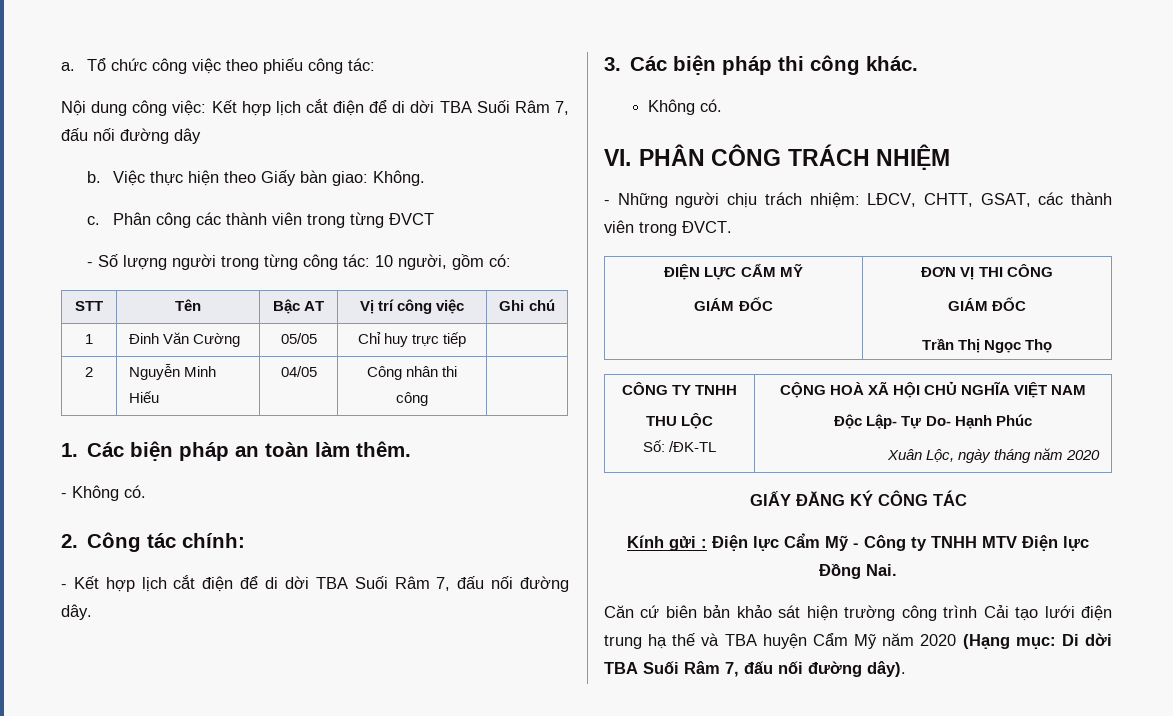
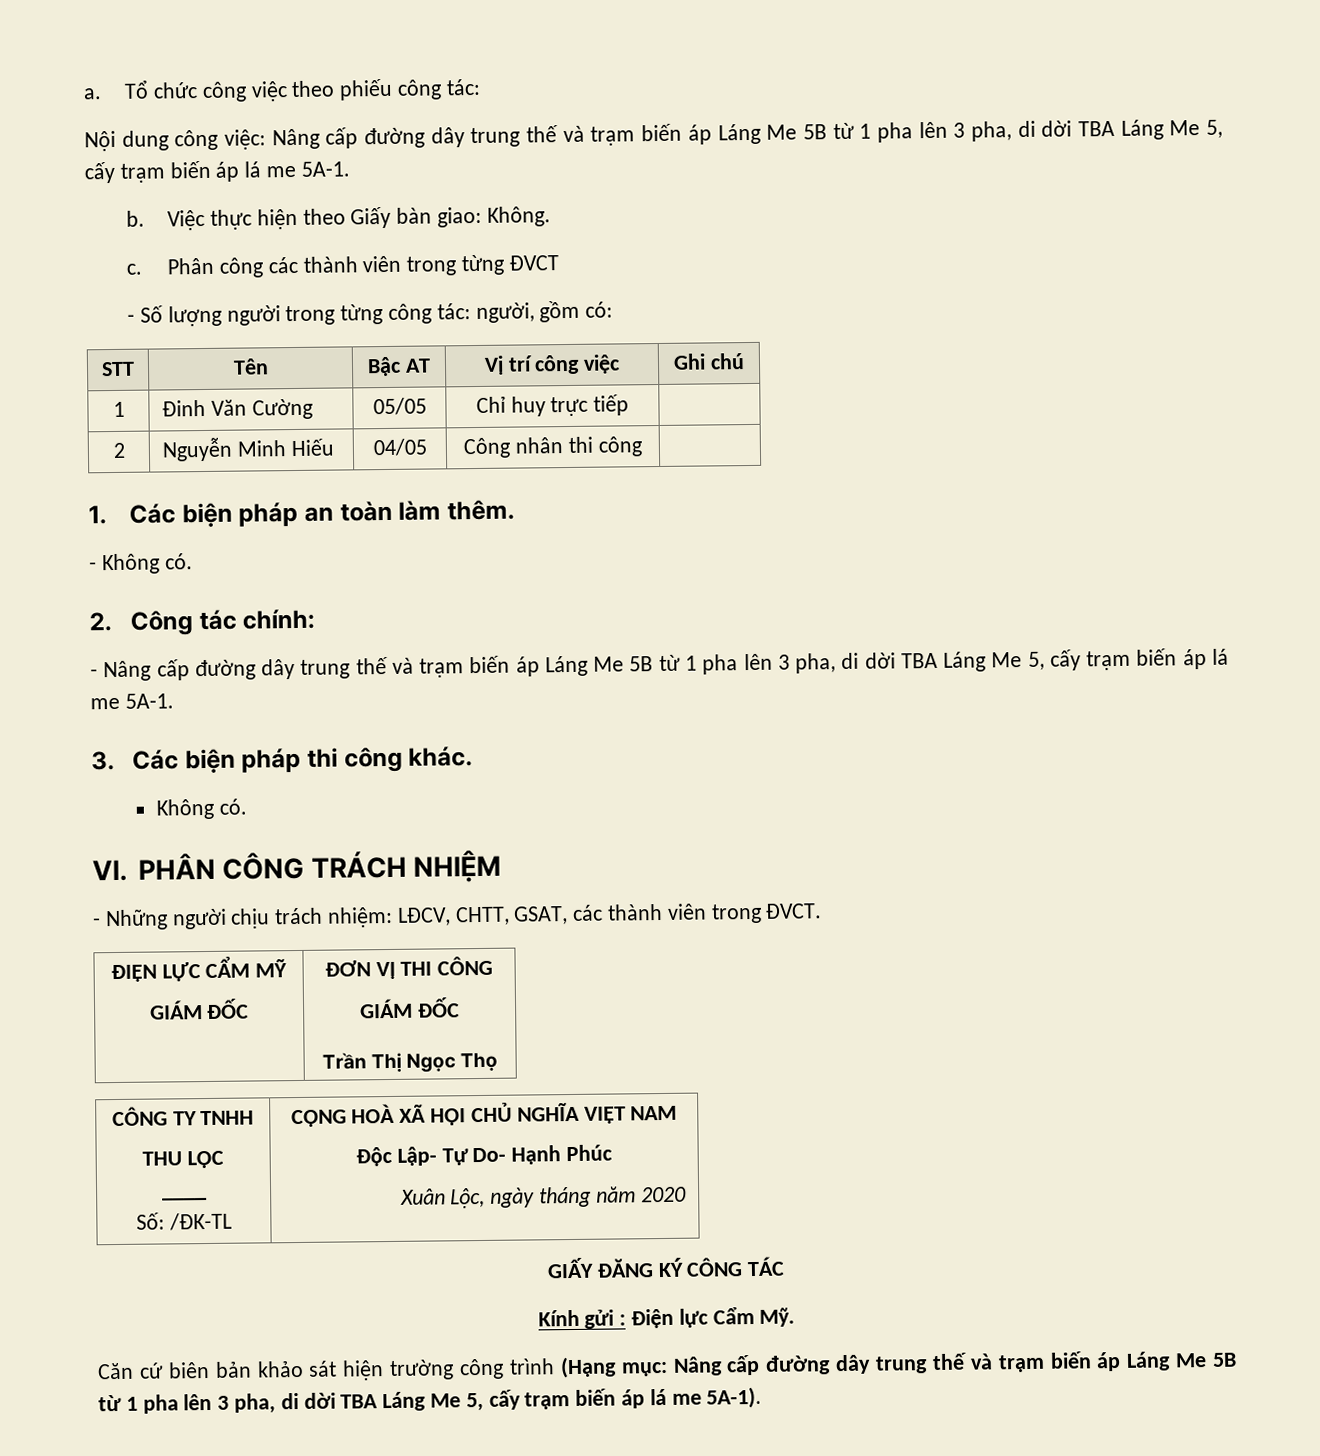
- Nội dung công việc: Kết hợp lịch cắt điện để di dời TBA Suối Râm 7, đấu nối đường dây
+ Nội dung công việc: Nâng cấp đường dây trung thế và trạm biến áp Láng Me 5B từ 1 pha lên 3 pha, di dời TBA Láng Me 5, cấy trạm biến áp lá me 5A-1.
- - Số lượng người trong từng công tác: 10 người, gồm có:
+ - Số lượng người trong từng công tác: người, gồm có:
- - Kết hợp lịch cắt điện để di dời TBA Suối Râm 7, đấu nối đường dây.
+ - Nâng cấp đường dây trung thế và trạm biến áp Láng Me 5B từ 1 pha lên 3 pha, di dời TBA Láng Me 5, cấy trạm biến áp lá me 5A-1.
  CÔNG TY TNHH
  THU LỘC
+ ____
- Kính gửi : Điện lực Cẩm Mỹ - Công ty TNHH MTV Điện lực Đồng Nai.
+ Kính gửi : Điện lực Cẩm Mỹ.
- Căn cứ biên bản khảo sát hiện trường công trình Cải tạo lưới điện trung hạ thế và TBA huyện Cẩm Mỹ năm 2020 (Hạng mục: Di dời TBA Suối Râm 7, đấu nối đường dây).
+ Căn cứ biên bản khảo sát hiện trường công trình (Hạng mục: Nâng cấp đường dây trung thế và trạm biến áp Láng Me 5B từ 1 pha lên 3 pha, di dời TBA Láng Me 5, cấy trạm biến áp lá me 5A-1).

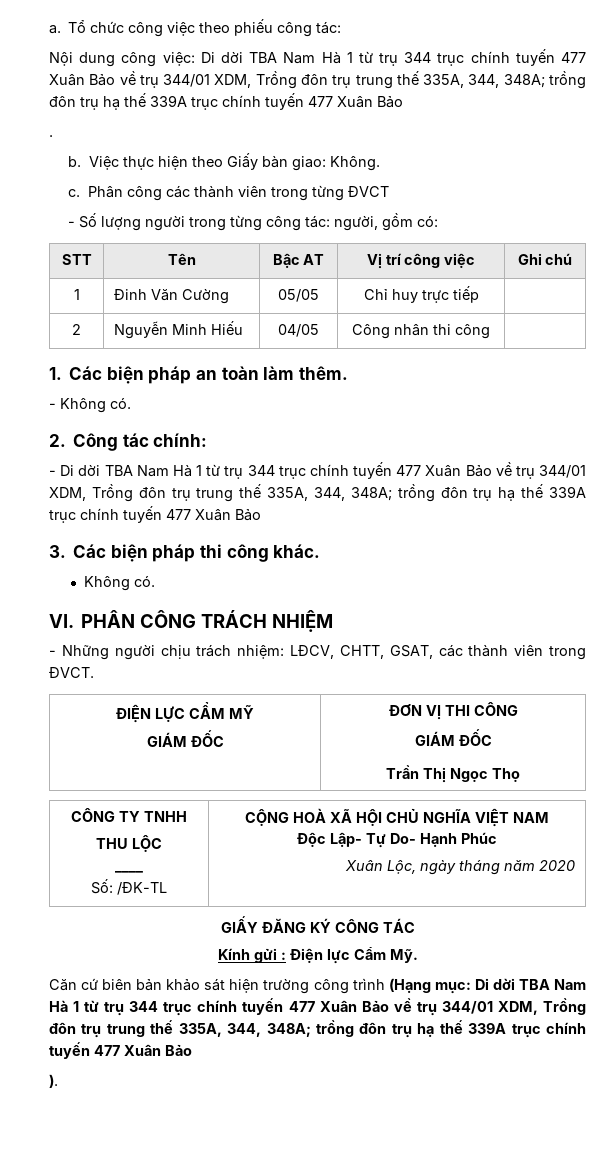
- Nội dung công việc: Nâng cấp đường dây trung thế và trạm biến áp Láng Me 5B từ 1 pha lên 3 pha, di dời TBA Láng Me 5, cấy trạm biến áp lá me 5A-1.
+ Nội dung công việc: Di dời TBA Nam Hà 1 từ trụ 344 trục chính tuyến 477 Xuân Bảo về trụ 344/01 XDM, Trồng đôn trụ trung thế 335A, 344, 348A; trồng đôn trụ hạ thế 339A trục chính tuyến 477 Xuân Bảo
+ .
- - Nâng cấp đường dây trung thế và trạm biến áp Láng Me 5B từ 1 pha lên 3 pha, di dời TBA Láng Me 5, cấy trạm biến áp lá me 5A-1.
+ - Di dời TBA Nam Hà 1 từ trụ 344 trục chính tuyến 477 Xuân Bảo về trụ 344/01 XDM, Trồng đôn trụ trung thế 335A, 344, 348A; trồng đôn trụ hạ thế 339A trục chính tuyến 477 Xuân Bảo
- Căn cứ biên bản khảo sát hiện trường công trình (Hạng mục: Nâng cấp đường dây trung thế và trạm biến áp Láng Me 5B từ 1 pha lên 3 pha, di dời TBA Láng Me 5, cấy trạm biến áp lá me 5A-1).
+ Căn cứ biên bản khảo sát hiện trường công trình (Hạng mục: Di dời TBA Nam Hà 1 từ trụ 344 trục chính tuyến 477 Xuân Bảo về trụ 344/01 XDM, Trồng đôn trụ trung thế 335A, 344, 348A; trồng đôn trụ hạ thế 339A trục chính tuyến 477 Xuân Bảo
+ ).

